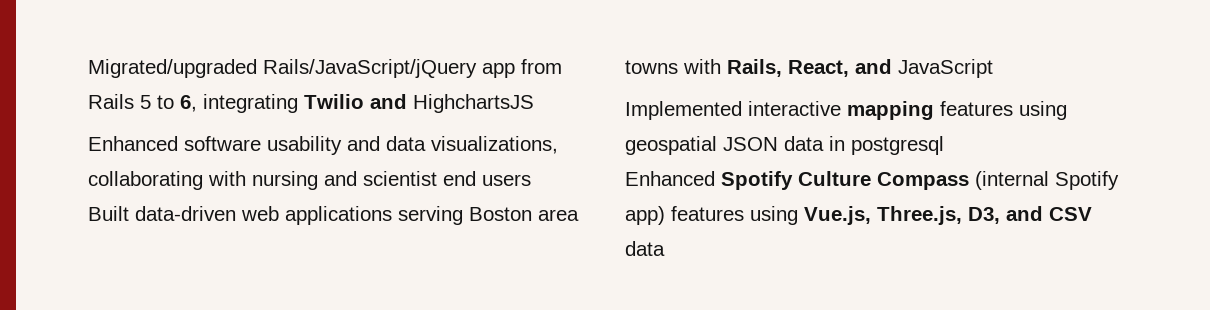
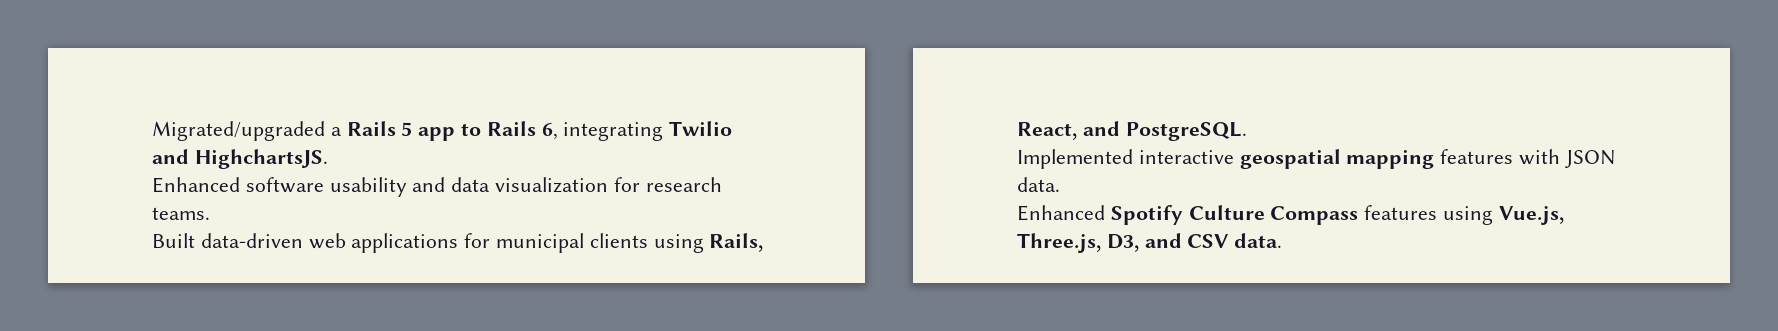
- Migrated/upgraded Rails/JavaScript/jQuery app from Rails 5 to 6, integrating Twilio and HighchartsJS
+ Migrated/upgraded a Rails 5 app to Rails 6, integrating Twilio and HighchartsJS.
- Enhanced software usability and data visualizations, collaborating with nursing and scientist end users
+ Enhanced software usability and data visualization for research teams.
- Built data-driven web applications serving Boston area towns with Rails, React, and JavaScript
+ Built data-driven web applications for municipal clients using Rails, React, and PostgreSQL.
- Implemented interactive mapping features using geospatial JSON data in postgresql
+ Implemented interactive geospatial mapping features with JSON data.
- Enhanced Spotify Culture Compass (internal Spotify app) features using Vue.js, Three.js, D3, and CSV data
+ Enhanced Spotify Culture Compass features using Vue.js, Three.js, D3, and CSV data.

